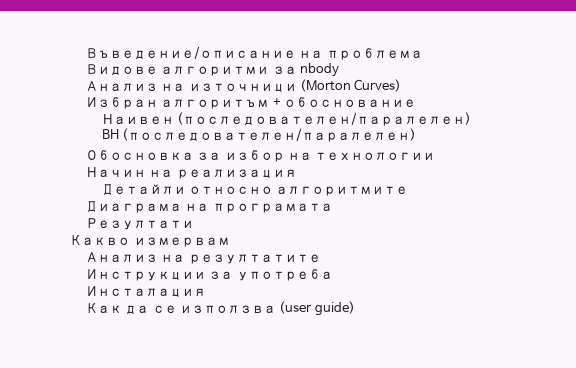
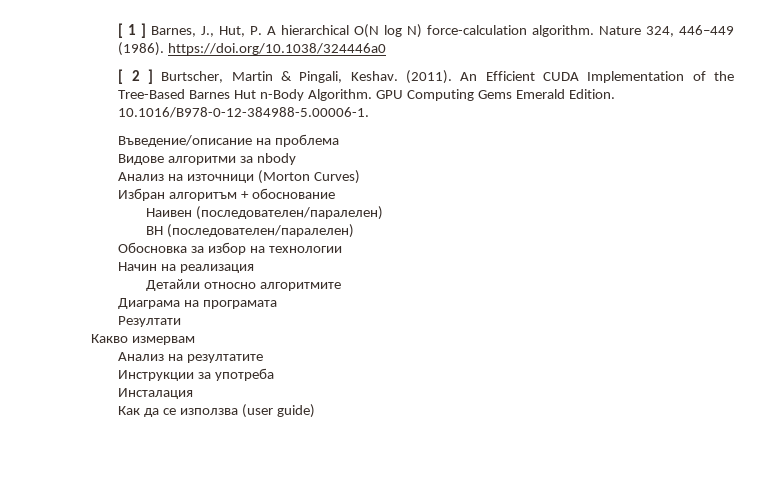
+ [ 1 ] Barnes, J., Hut, P. A hierarchical O(N log N) force-calculation algorithm. Nature 324, 446–449 (1986). https://doi.org/10.1038/324446a0
+ [ 2 ] Burtscher, Martin & Pingali, Keshav. (2011). An Efficient CUDA Implementation of the Tree-Based Barnes Hut n-Body Algorithm. GPU Computing Gems Emerald Edition. 10.1016/B978-0-12-384988-5.00006-1.

